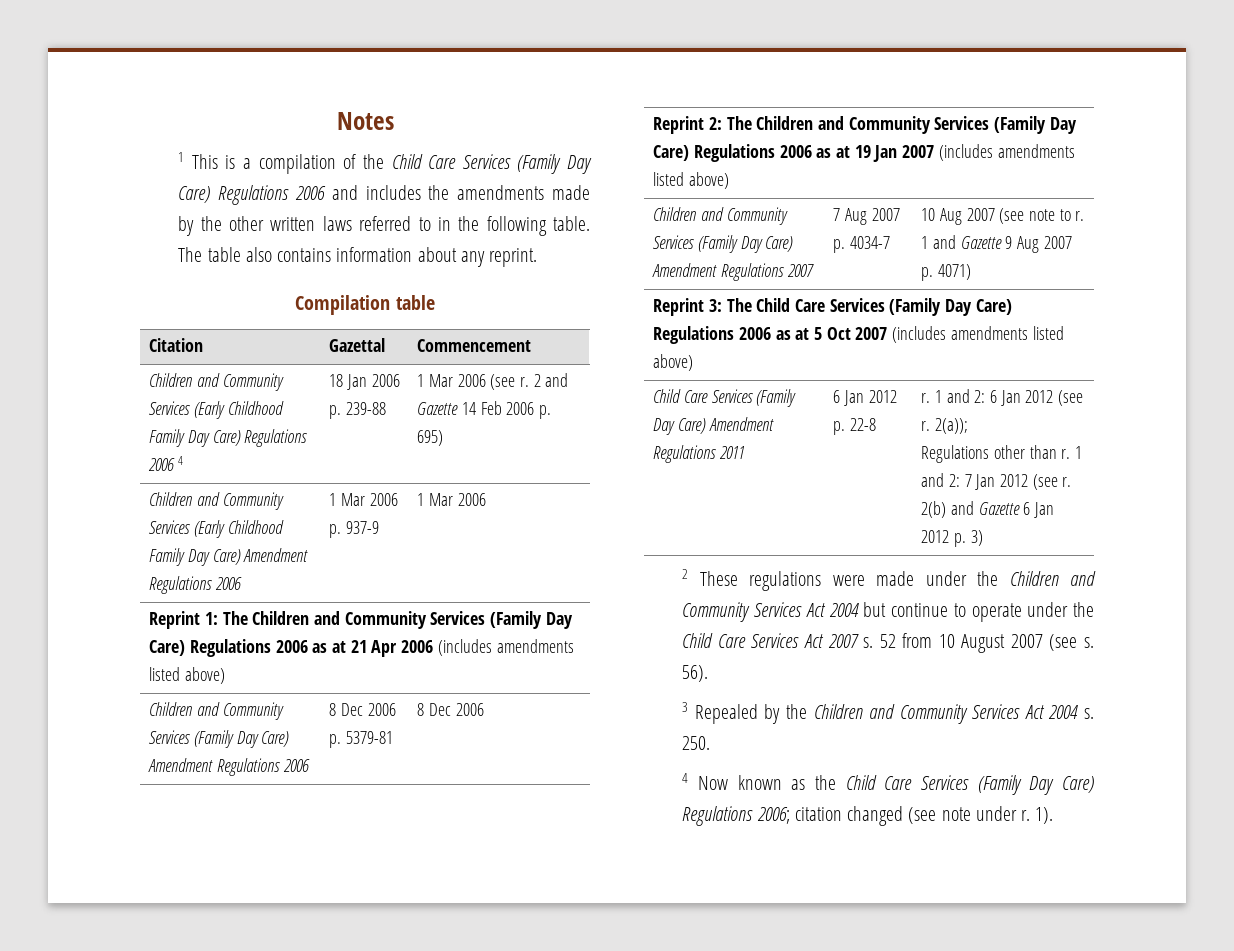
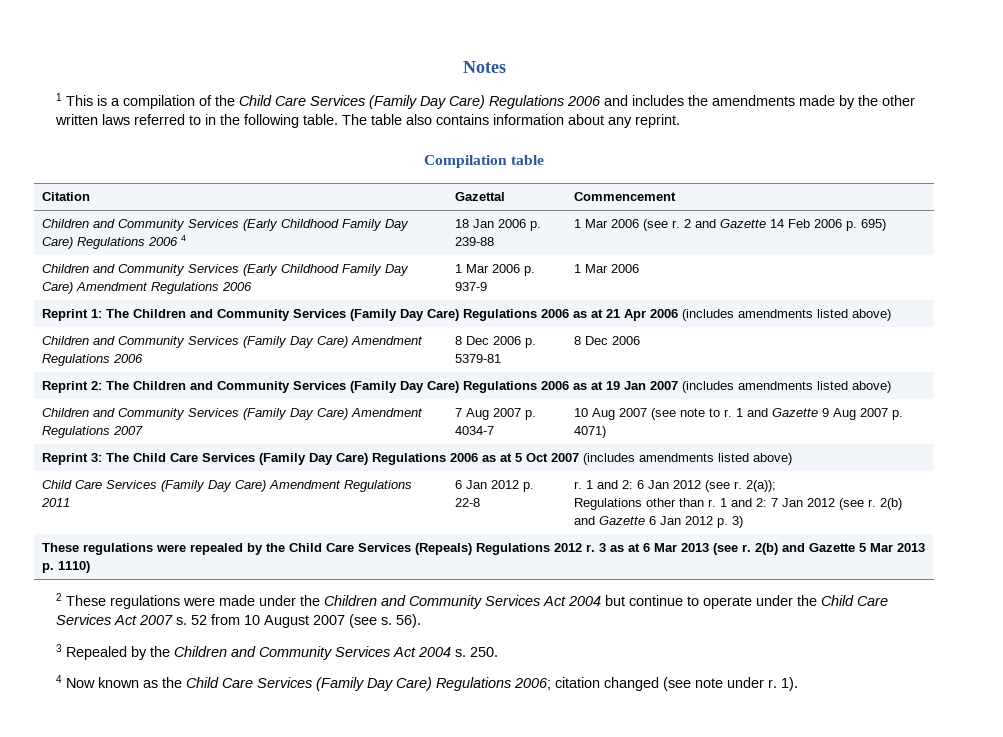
+ These regulations were repealed by the Child Care Services (Repeals) Regulations 2012 r. 3 as at 6 Mar 2013 (see r. 2(b) and Gazette 5 Mar 2013 p. 1110)

